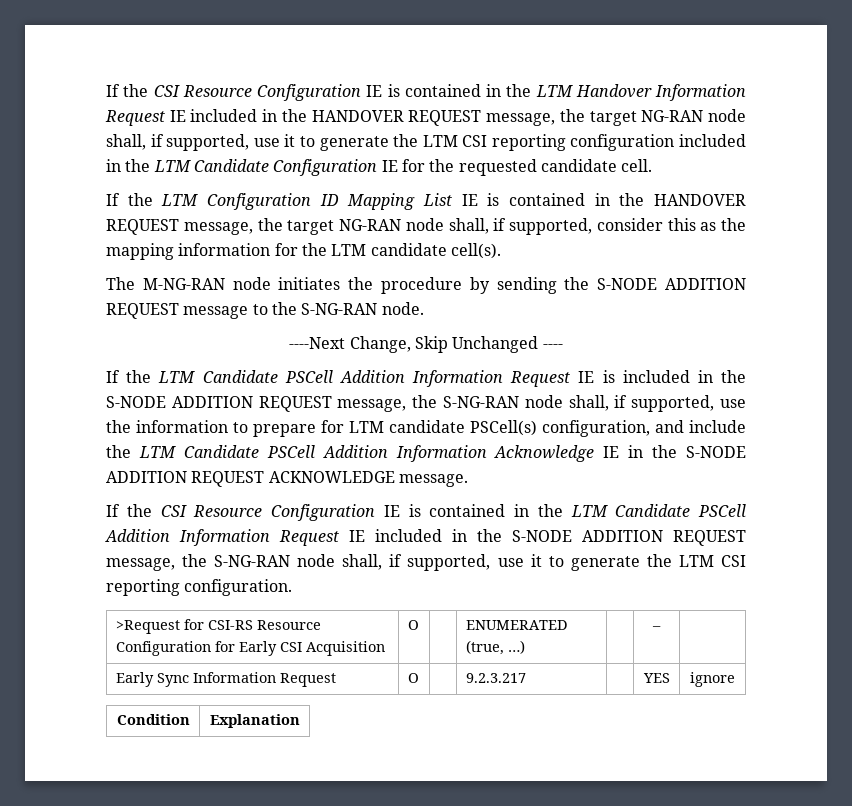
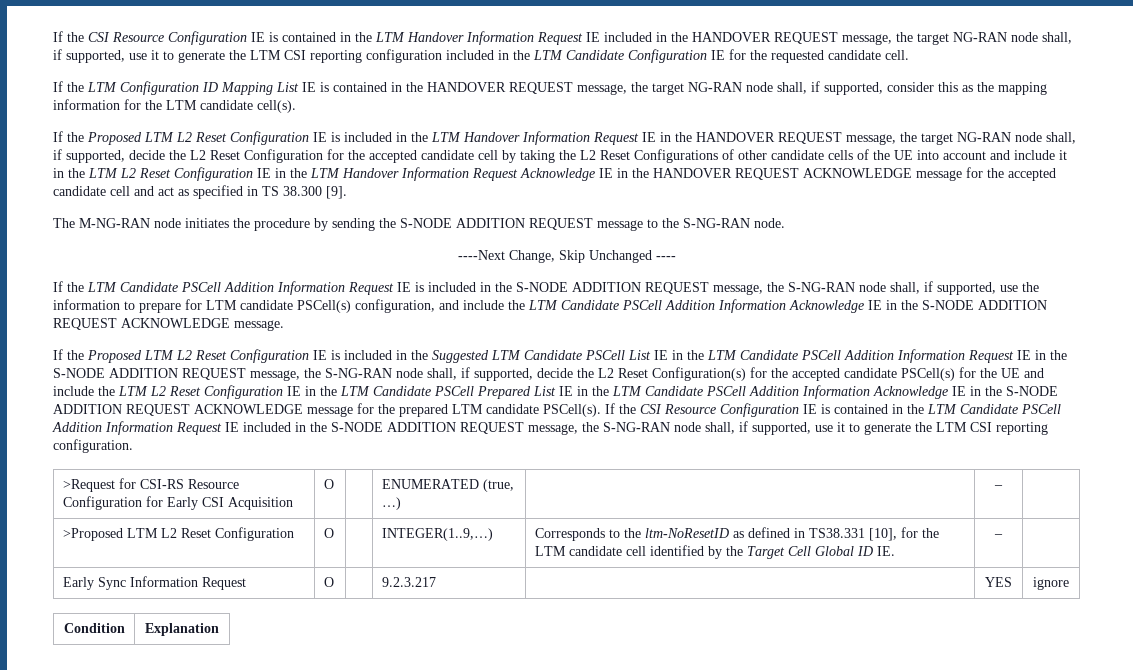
+ If the Proposed LTM L2 Reset Configuration IE is included in the LTM Handover Information Request IE in the HANDOVER REQUEST message, the target NG-RAN node shall, if supported, decide the L2 Reset Configuration for the accepted candidate cell by taking the L2 Reset Configurations of other candidate cells of the UE into account and include it in the LTM L2 Reset Configuration IE in the LTM Handover Information Request Acknowledge IE in the HANDOVER REQUEST ACKNOWLEDGE message for the accepted candidate cell and act as specified in TS 38.300 [9].
- If the CSI Resource Configuration IE is contained in the LTM Candidate PSCell Addition Information Request IE included in the S-NODE ADDITION REQUEST message, the S-NG-RAN node shall, if supported, use it to generate the LTM CSI reporting configuration.
+ If the Proposed LTM L2 Reset Configuration IE is included in the Suggested LTM Candidate PSCell List IE in the LTM Candidate PSCell Addition Information Request IE in the S-NODE ADDITION REQUEST message, the S-NG-RAN node shall, if supported, decide the L2 Reset Configuration(s) for the accepted candidate PSCell(s) for the UE and include the LTM L2 Reset Configuration IE in the LTM Candidate PSCell Prepared List IE in the LTM Candidate PSCell Addition Information Acknowledge IE in the S-NODE ADDITION REQUEST ACKNOWLEDGE message for the prepared LTM candidate PSCell(s). If the CSI Resource Configuration IE is contained in the LTM Candidate PSCell Addition Information Request IE included in the S-NODE ADDITION REQUEST message, the S-NG-RAN node shall, if supported, use it to generate the LTM CSI reporting configuration.
+ >Proposed LTM L2 Reset Configuration | O | | INTEGER(1..9,…) | Corresponds to the ltm-NoResetID as defined in TS38.331 [10], for the LTM candidate cell identified by the Target Cell Global ID IE. | – |

